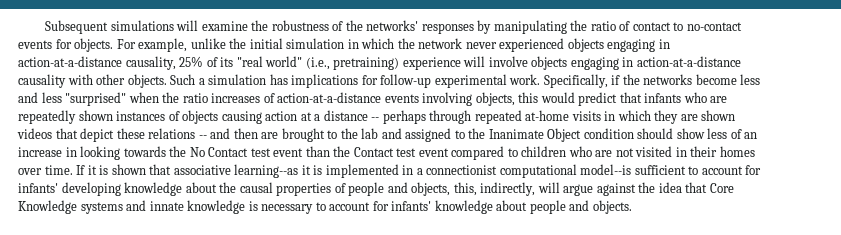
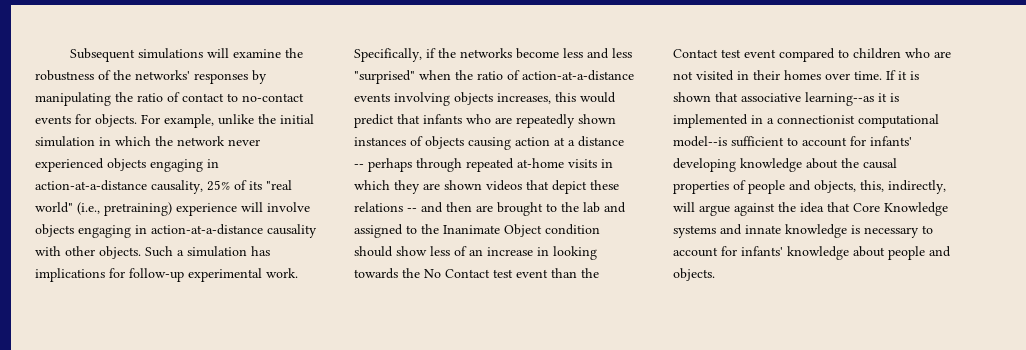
- Specifically, if the networks become less and less "surprised" when the ratio increases of action-at-a-distance events involving objects, this would predict that infants who are repeatedly shown instances of objects causing action at a distance -- perhaps through repeated at-home visits in which they are shown videos that depict these relations -- and then are brought to the lab and assigned to the Inanimate Object condition should show less of an increase in looking towards the No Contact test event than the Contact test event compared to children who are not visited in their homes over time.
+ Specifically, if the networks become less and less "surprised" when the ratio of action-at-a-distance events involving objects increases, this would predict that infants who are repeatedly shown instances of objects causing action at a distance -- perhaps through repeated at-home visits in which they are shown videos that depict these relations -- and then are brought to the lab and assigned to the Inanimate Object condition should show less of an increase in looking towards the No Contact test event than the Contact test event compared to children who are not visited in their homes over time.

